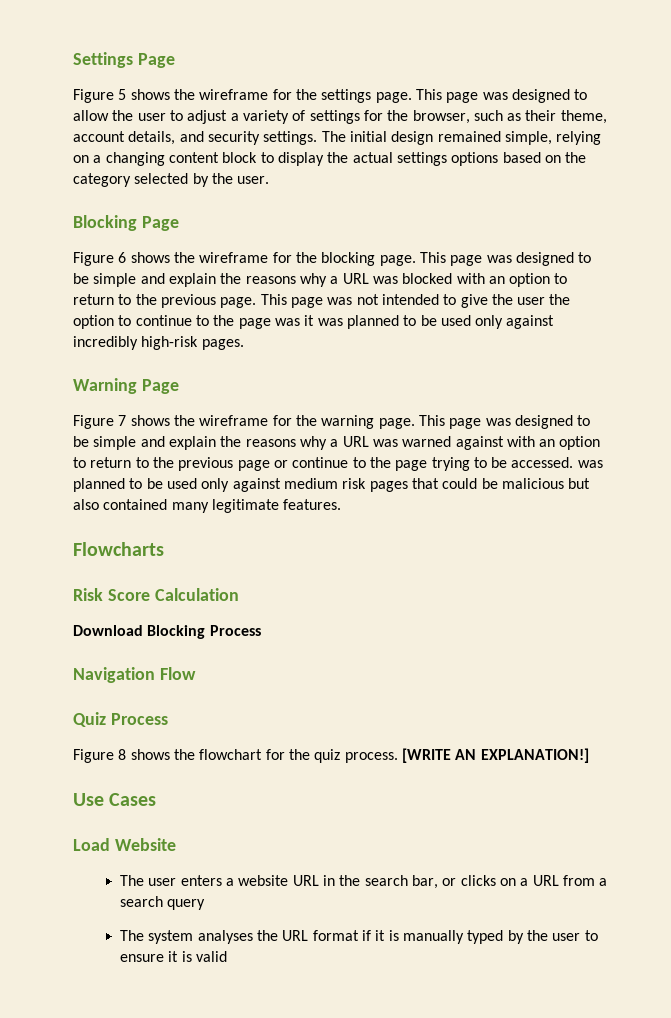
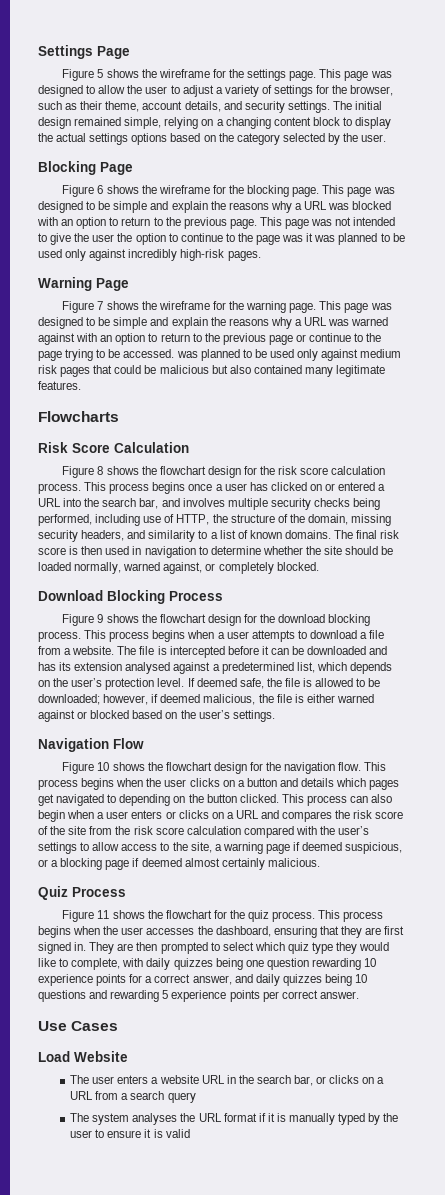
+ Figure 8 shows the flowchart design for the risk score calculation process. This process begins once a user has clicked on or entered a URL into the search bar, and involves multiple security checks being performed, including use of HTTP, the structure of the domain, missing security headers, and similarity to a list of known domains. The final risk score is then used in navigation to determine whether the site should be loaded normally, warned against, or completely blocked.
  Download Blocking Process
+ Figure 9 shows the flowchart design for the download blocking process. This process begins when a user attempts to download a file from a website. The file is intercepted before it can be downloaded and has its extension analysed against a predetermined list, which depends on the user’s protection level. If deemed safe, the file is allowed to be downloaded; however, if deemed malicious, the file is either warned against or blocked based on the user’s settings.
  Navigation Flow
+ Figure 10 shows the flowchart design for the navigation flow. This process begins when the user clicks on a button and details which pages get navigated to depending on the button clicked. This process can also begin when a user enters or clicks on a URL and compares the risk score of the site from the risk score calculation compared with the user’s settings to allow access to the site, a warning page if deemed suspicious, or a blocking page if deemed almost certainly malicious.
- Figure 8 shows the flowchart for the quiz process.
+ Figure 11 shows the flowchart for the quiz process.
- [WRITE AN EXPLANATION!]
+ This process begins when the user accesses the dashboard, ensuring that they are first signed in. They are then prompted to select which quiz type they would like to complete, with daily quizzes being one question rewarding 10 experience points for a correct answer, and daily quizzes being 10 questions and rewarding 5 experience points per correct answer.

